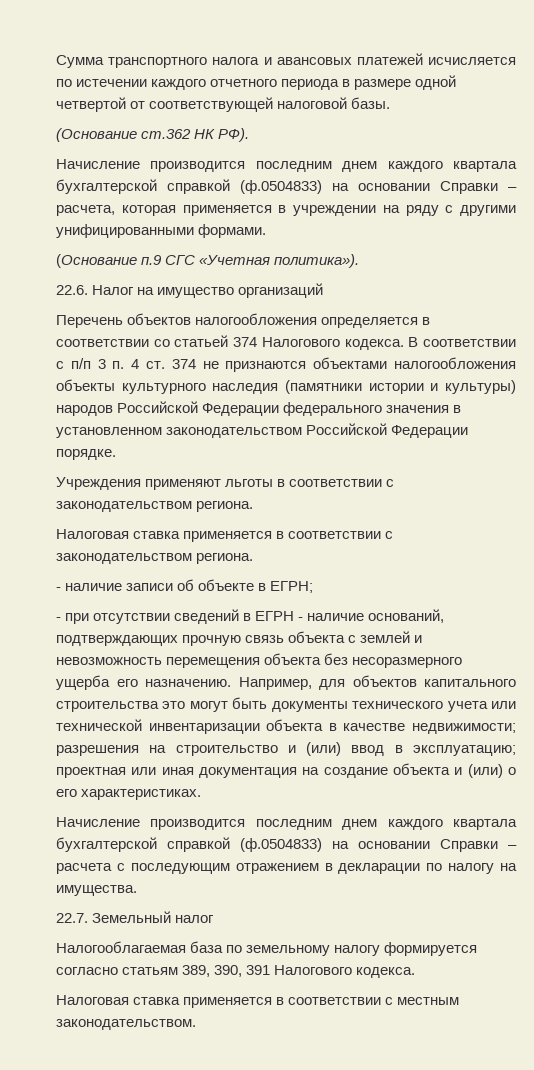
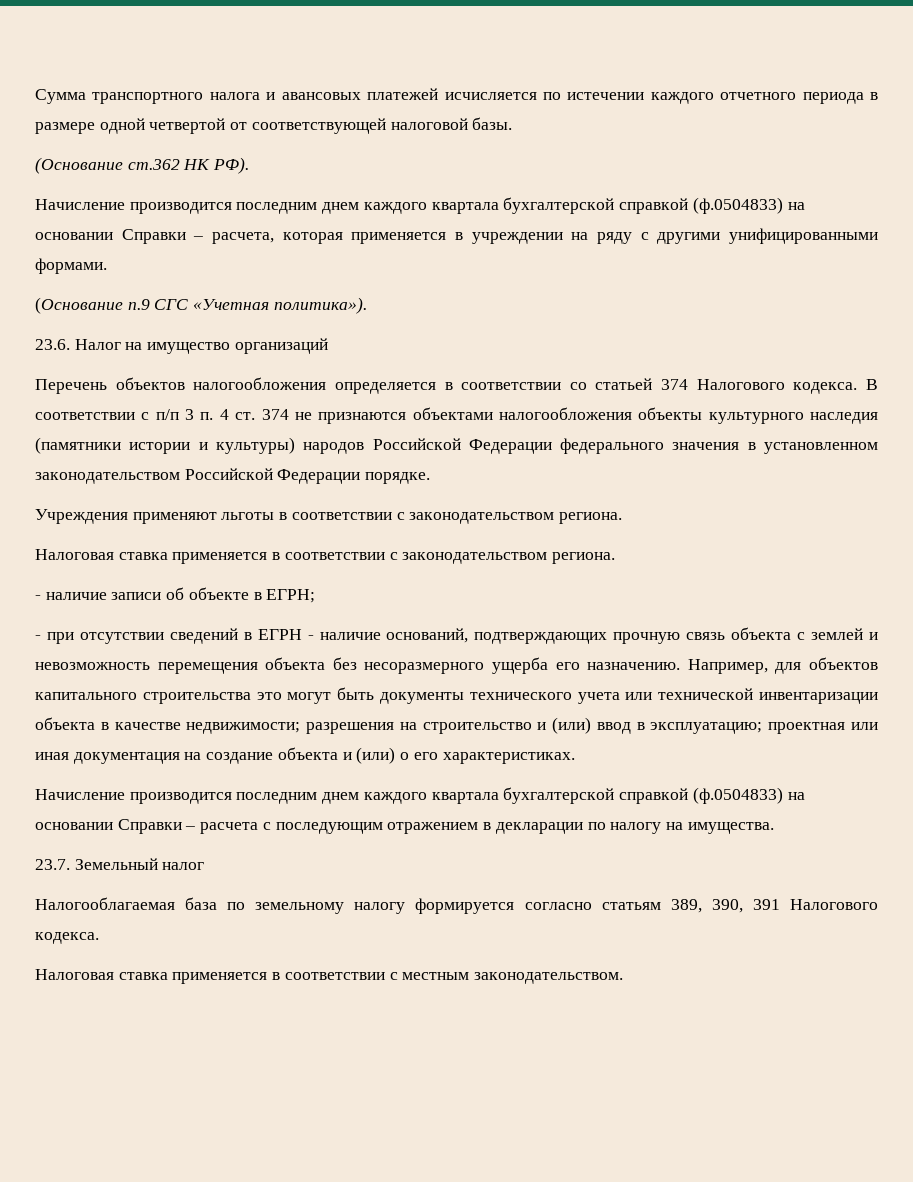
- 22.6. Налог на имущество организаций
+ 23.6. Налог на имущество организаций
- 22.7. Земельный налог
+ 23.7. Земельный налог

